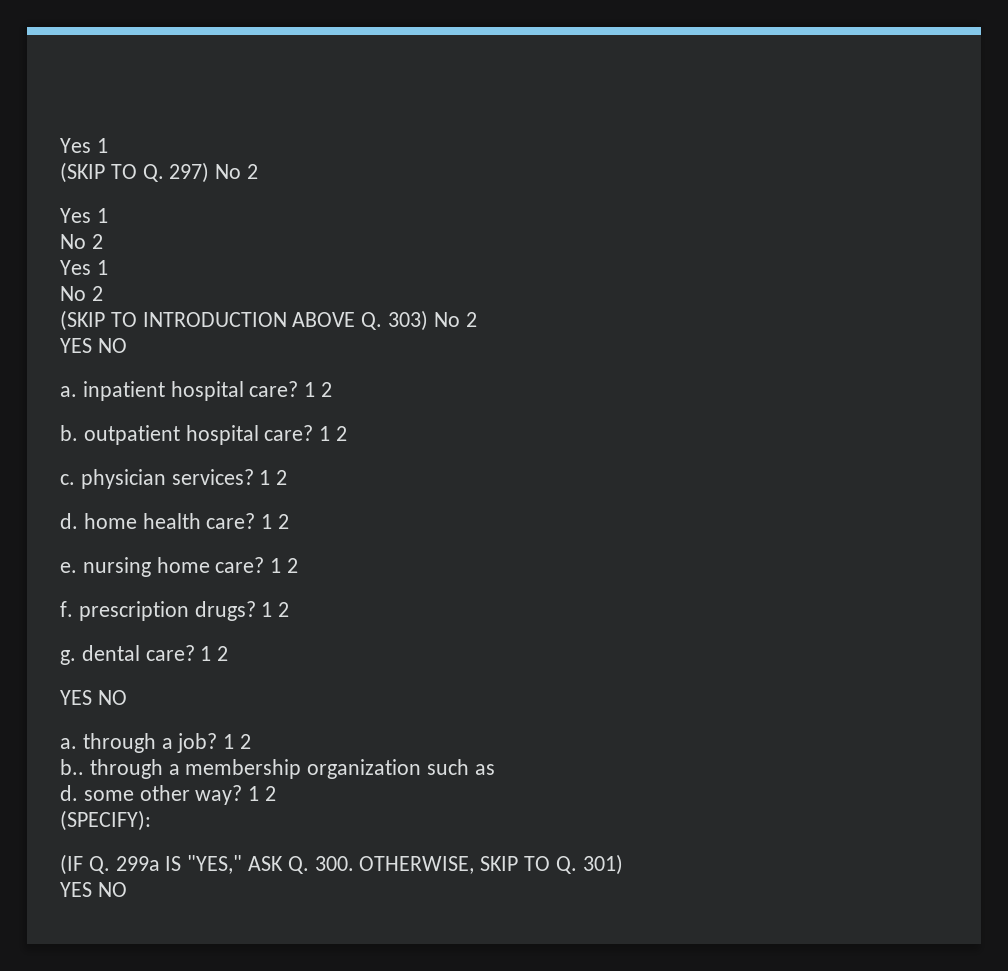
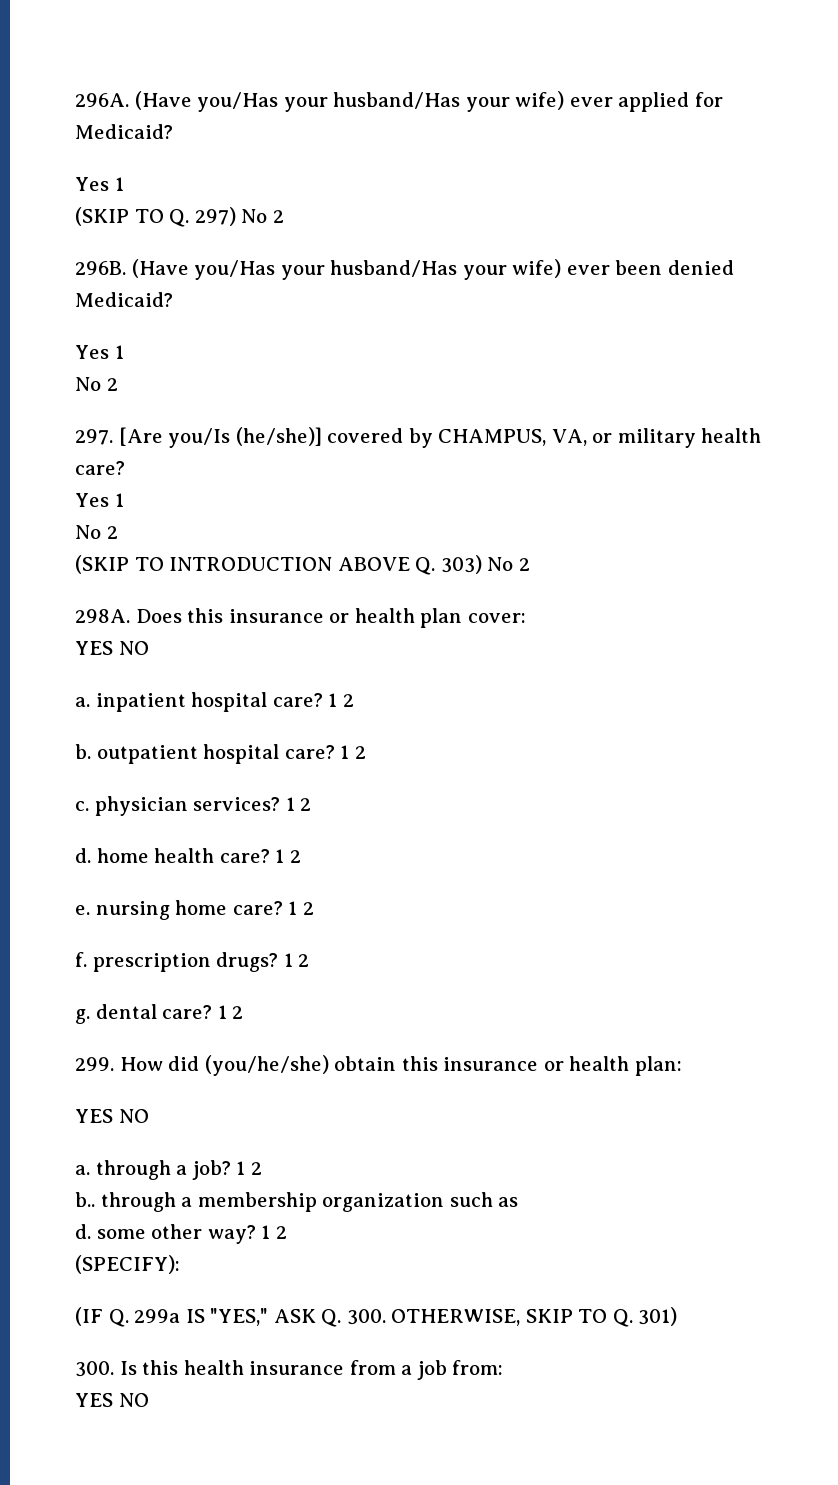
+ 296A. (Have you/Has your husband/Has your wife) ever applied for Medicaid?
  (SKIP TO Q. 297) No 2
+ 296B. (Have you/Has your husband/Has your wife) ever been denied Medicaid?
  Yes 1
  No 2
+ 297. [Are you/Is (he/she)] covered by CHAMPUS, VA, or military health care?
+ 298A. Does this insurance or health plan cover:
+ 299. How did (you/he/she) obtain this insurance or health plan:
+ 300. Is this health insurance from a job from:

